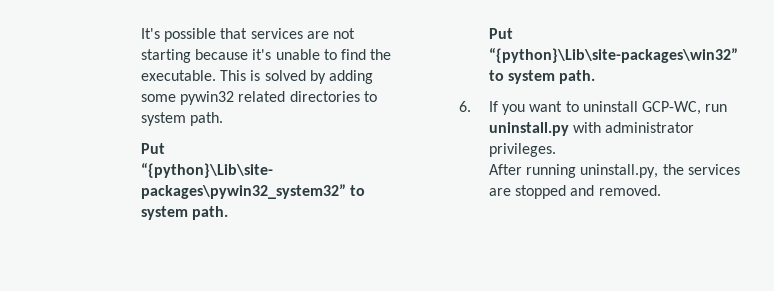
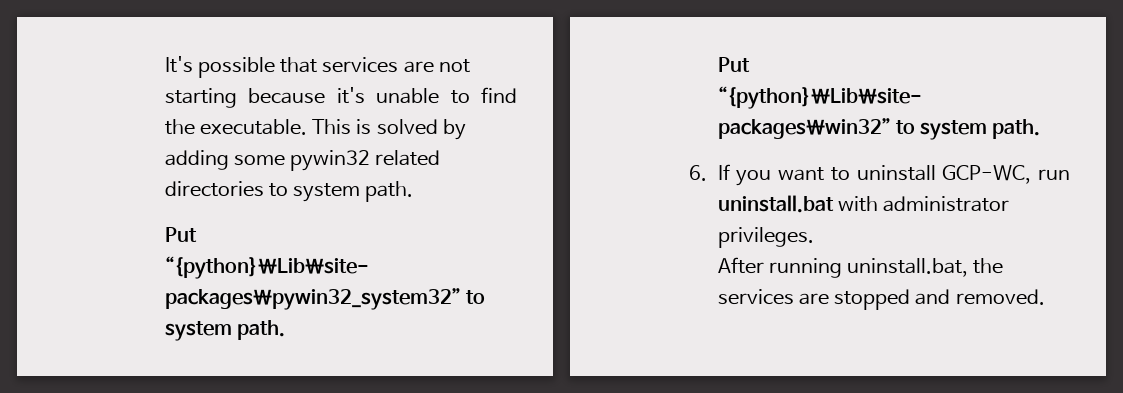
- 6. If you want to uninstall GCP-WC, run uninstall.py with administrator privileges.
+ 6. If you want to uninstall GCP-WC, run uninstall.bat with administrator privileges.
- After running uninstall.py, the services are stopped and removed.
+ After running uninstall.bat, the services are stopped and removed.

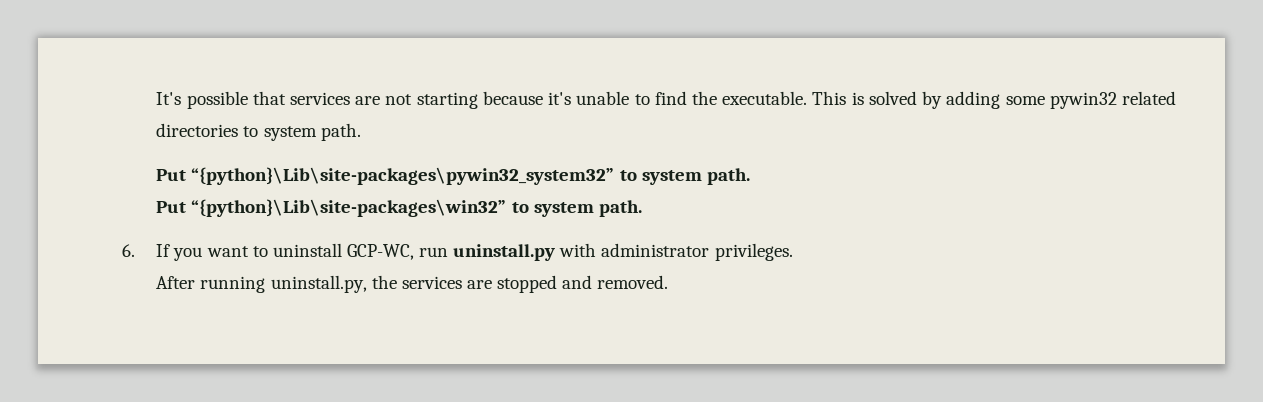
- 6. If you want to uninstall GCP-WC, run uninstall.bat with administrator privileges.
+ 6. If you want to uninstall GCP-WC, run uninstall.py with administrator privileges.
- After running uninstall.bat, the services are stopped and removed.
+ After running uninstall.py, the services are stopped and removed.

